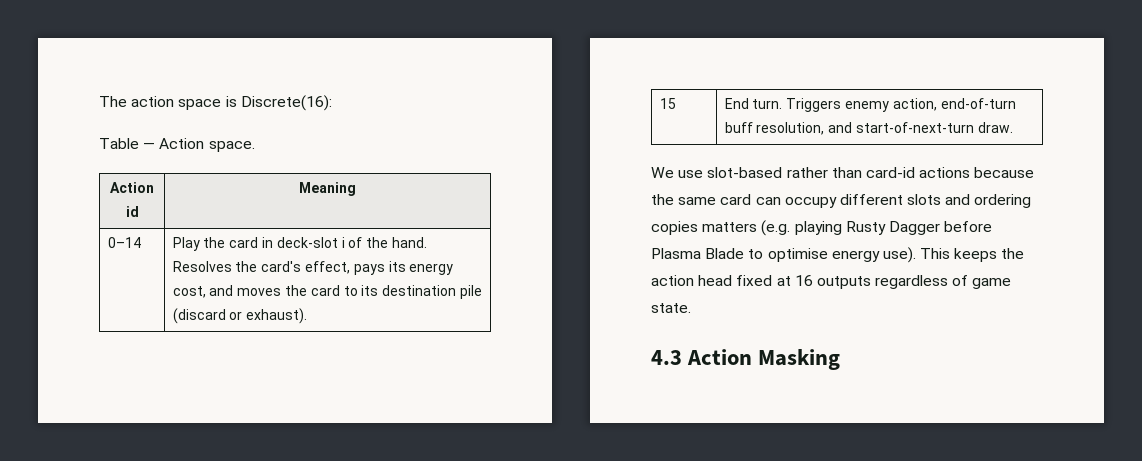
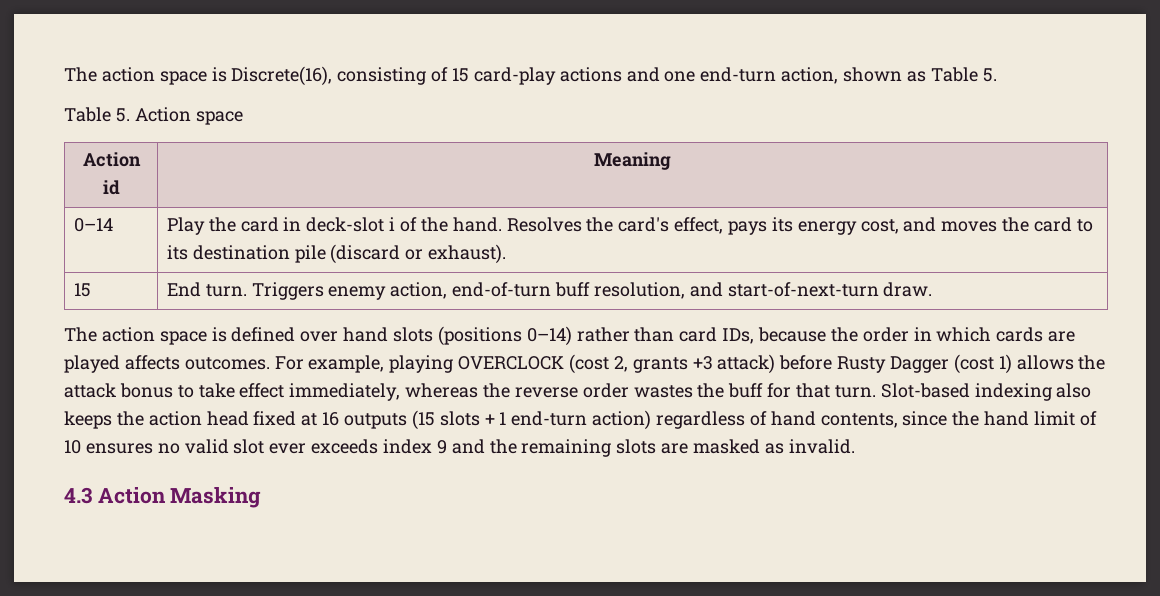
- The action space is Discrete(16):
- Table — Action space.
+ The action space is Discrete(16), consisting of 15 card-play actions and one end-turn action, shown as Table 5.
+ Table 5. Action space
- We use slot-based rather than card-id actions because the same card can occupy different slots and ordering copies matters (e.g. playing Rusty Dagger before Plasma Blade to optimise energy use). This keeps the action head fixed at 16 outputs regardless of game state.
+ The action space is defined over hand slots (positions 0–14) rather than card IDs, because the order in which cards are played affects outcomes. For example, playing OVERCLOCK (cost 2, grants +3 attack) before Rusty Dagger (cost 1) allows the attack bonus to take effect immediately, whereas the reverse order wastes the buff for that turn. Slot-based indexing also keeps the action head fixed at 16 outputs (15 slots + 1 end-turn action) regardless of hand contents, since the hand limit of 10 ensures no valid slot ever exceeds index 9 and the remaining slots are masked as invalid.

